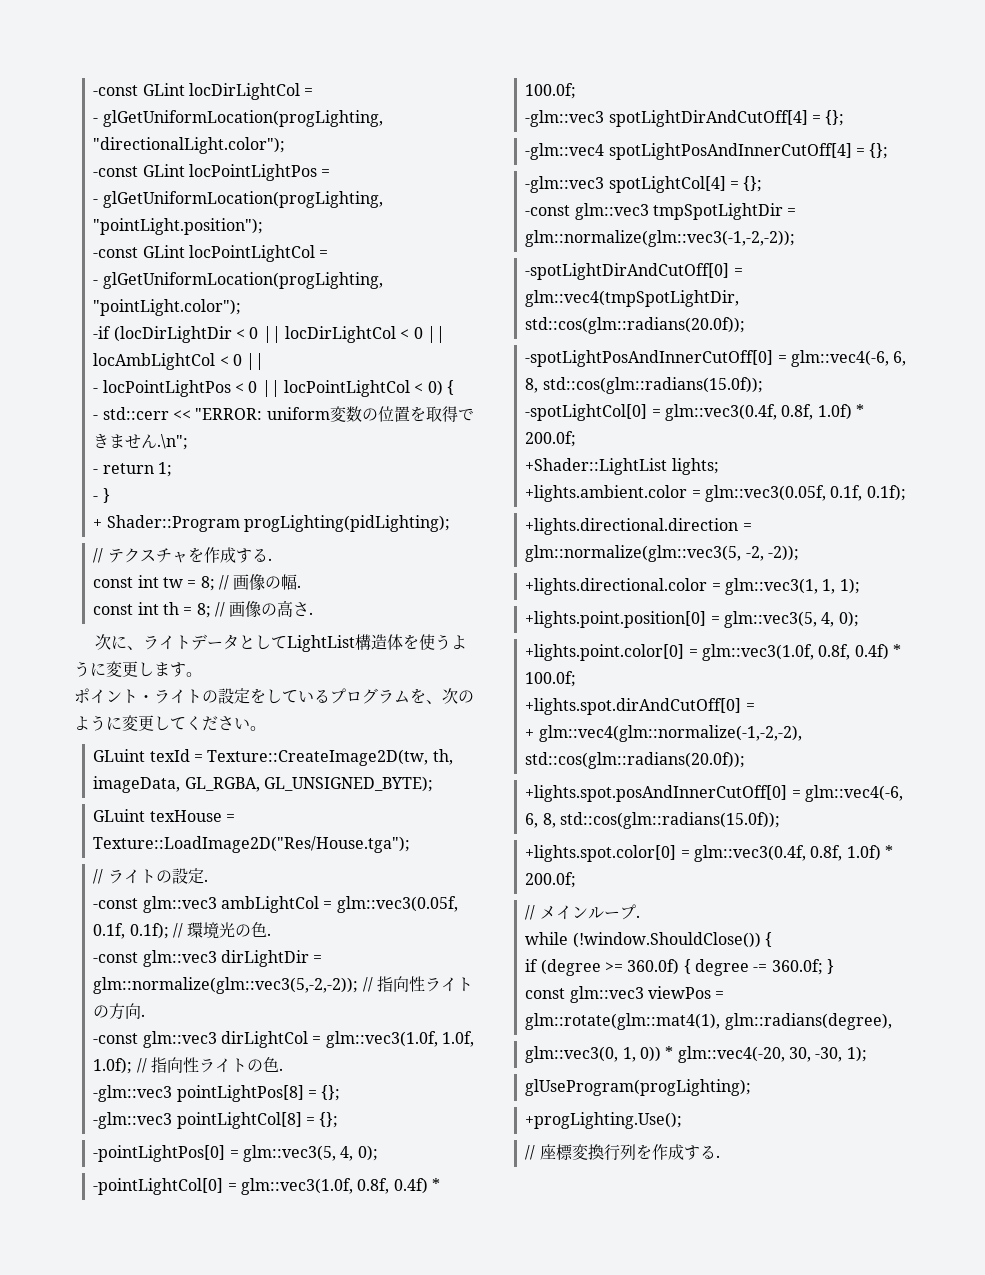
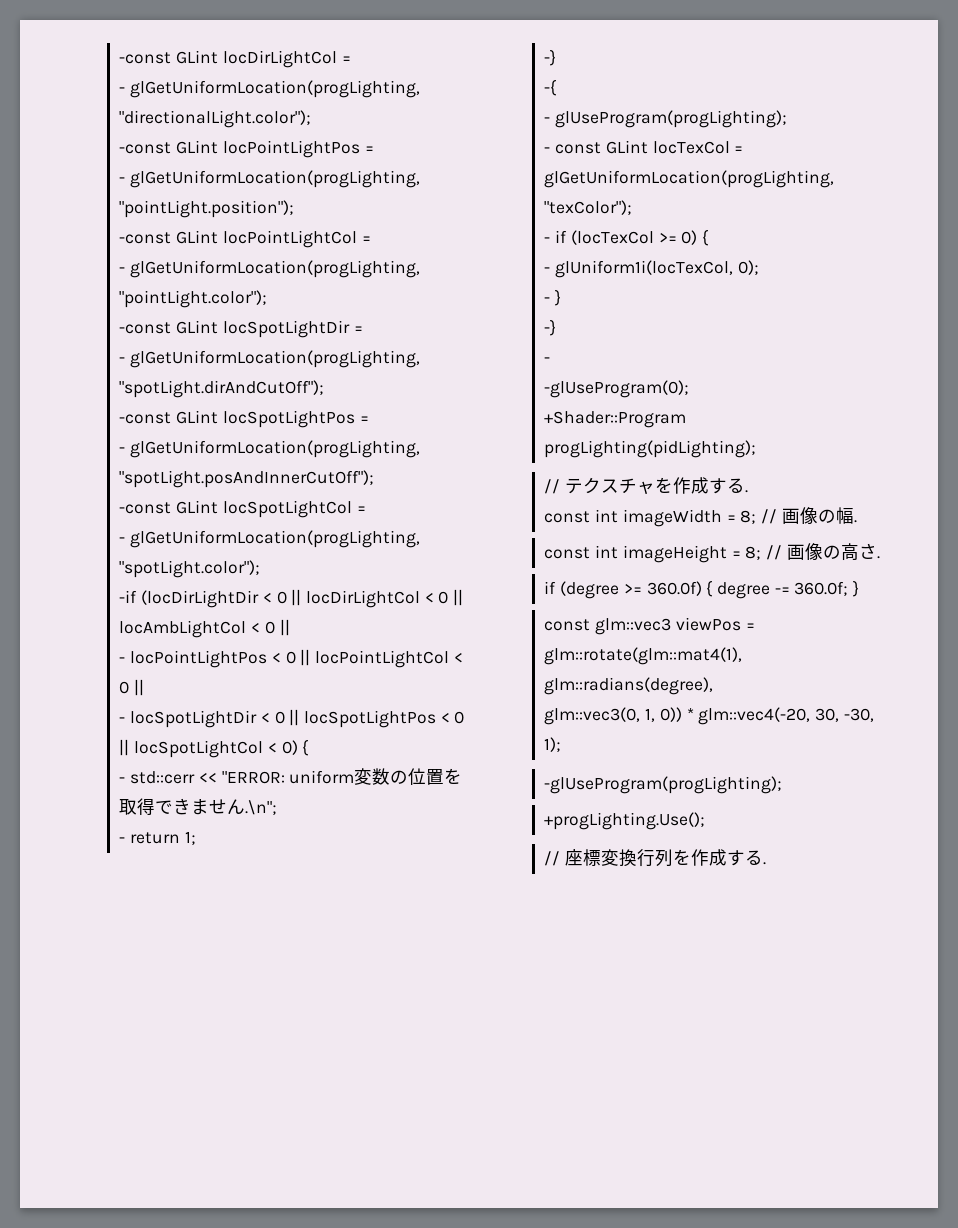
+ -const GLint locSpotLightDir =
+ - glGetUniformLocation(progLighting, "spotLight.dirAndCutOff");
+ -const GLint locSpotLightPos =
+ - glGetUniformLocation(progLighting, "spotLight.posAndInnerCutOff");
+ -const GLint locSpotLightCol =
+ - glGetUniformLocation(progLighting, "spotLight.color");
- - locPointLightPos < 0 || locPointLightCol < 0) {
+ - locPointLightPos < 0 || locPointLightCol < 0 ||
+ - locSpotLightDir < 0 || locSpotLightPos < 0 || locSpotLightCol < 0) {
  - return 1;
+ -}
+ -{
+ - glUseProgram(progLighting);
+ - const GLint locTexCol = glGetUniformLocation(progLighting, "texColor");
+ - if (locTexCol >= 0) {
+ - glUniform1i(locTexCol, 0);
  - }
- + Shader::Program progLighting(pidLighting);
+ -}
+ -
+ -glUseProgram(0);
+ +Shader::Program progLighting(pidLighting);
- const int tw = 8; // 画像の幅.
+ const int imageWidth = 8; // 画像の幅.
- const int th = 8; // 画像の高さ.
+ const int imageHeight = 8; // 画像の高さ.
- 次に、ライトデータとしてLightList構造体を使うように変更します。
- ポイント・ライトの設定をしているプログラムを、次のように変更してください。
- GLuint texId = Texture::CreateImage2D(tw, th, imageData, GL_RGBA, GL_UNSIGNED_BYTE);
- GLuint texHouse = Texture::LoadImage2D("Res/House.tga");
- // ライトの設定.
- -const glm::vec3 ambLightCol = glm::vec3(0.05f, 0.1f, 0.1f); // 環境光の色.
- -const glm::vec3 dirLightDir = glm::normalize(glm::vec3(5,-2,-2)); // 指向性ライトの方向.
- -const glm::vec3 dirLightCol = glm::vec3(1.0f, 1.0f, 1.0f); // 指向性ライトの色.
- -glm::vec3 pointLightPos[8] = {};
- -glm::vec3 pointLightCol[8] = {};
- -pointLightPos[0] = glm::vec3(5, 4, 0);
- -pointLightCol[0] = glm::vec3(1.0f, 0.8f, 0.4f) * 100.0f;
- -glm::vec3 spotLightDirAndCutOff[4] = {};
- -glm::vec4 spotLightPosAndInnerCutOff[4] = {};
- -glm::vec3 spotLightCol[4] = {};
- -const glm::vec3 tmpSpotLightDir = glm::normalize(glm::vec3(-1,-2,-2));
- -spotLightDirAndCutOff[0] = glm::vec4(tmpSpotLightDir, std::cos(glm::radians(20.0f));
- -spotLightPosAndInnerCutOff[0] = glm::vec4(-6, 6, 8, std::cos(glm::radians(15.0f));
- -spotLightCol[0] = glm::vec3(0.4f, 0.8f, 1.0f) * 200.0f;
- +Shader::LightList lights;
- +lights.ambient.color = glm::vec3(0.05f, 0.1f, 0.1f);
- +lights.directional.direction = glm::normalize(glm::vec3(5, -2, -2));
- +lights.directional.color = glm::vec3(1, 1, 1);
- +lights.point.position[0] = glm::vec3(5, 4, 0);
- +lights.point.color[0] = glm::vec3(1.0f, 0.8f, 0.4f) * 100.0f;
- +lights.spot.dirAndCutOff[0] =
- + glm::vec4(glm::normalize(-1,-2,-2), std::cos(glm::radians(20.0f));
- +lights.spot.posAndInnerCutOff[0] = glm::vec4(-6, 6, 8, std::cos(glm::radians(15.0f));
- +lights.spot.color[0] = glm::vec3(0.4f, 0.8f, 1.0f) * 200.0f;
- // メインループ.
- while (!window.ShouldClose()) {
- glUseProgram(progLighting);
+ -glUseProgram(progLighting);

